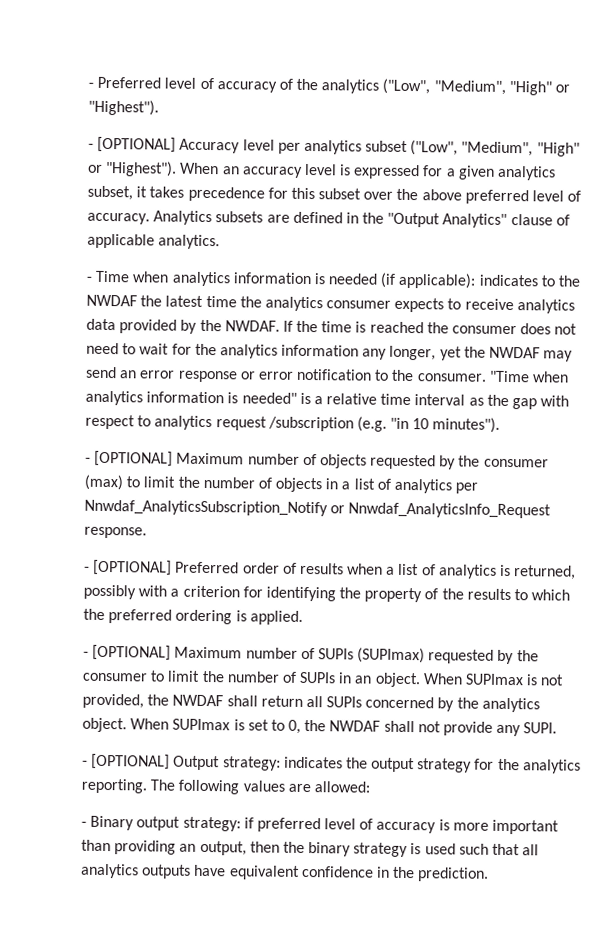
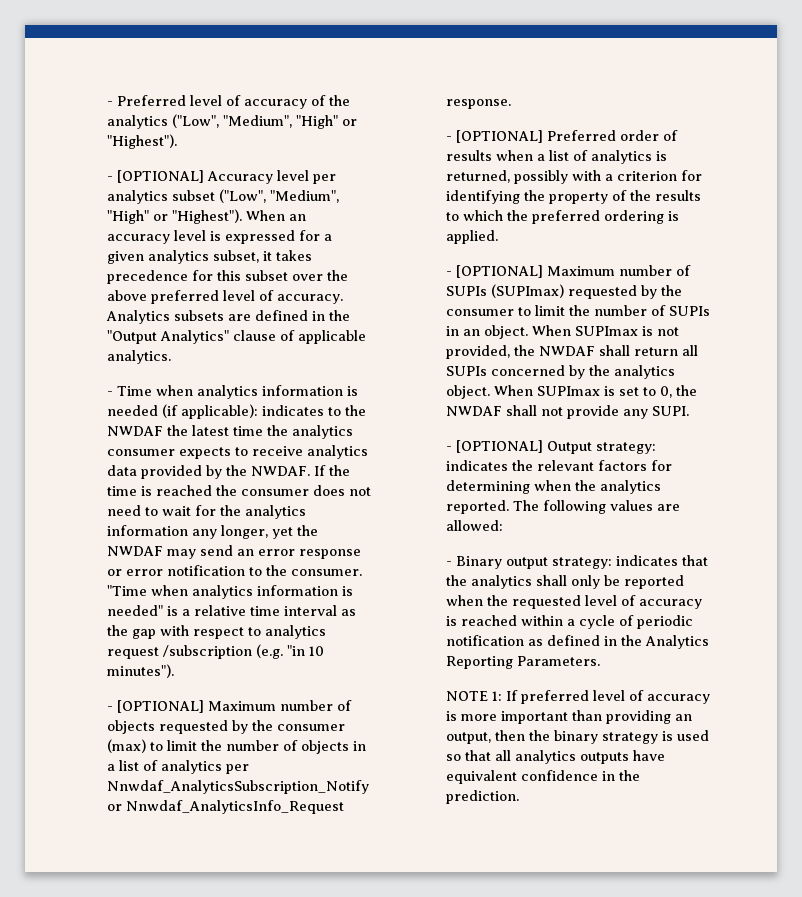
- - [OPTIONAL] Output strategy: indicates the output strategy for the analytics reporting.
+ - [OPTIONAL] Output strategy: indicates the relevant factors for determining when the analytics reported.
- - Binary output strategy: if preferred level of accuracy is more important than providing an output, then the binary strategy is used such that all analytics outputs have equivalent confidence in the prediction.
+ - Binary output strategy: indicates that the analytics shall only be reported when the requested level of accuracy is reached within a cycle of periodic notification as defined in the Analytics Reporting Parameters.
+ NOTE 1: If preferred level of accuracy is more important than providing an output, then the binary strategy is used so that all analytics outputs have equivalent confidence in the prediction.

